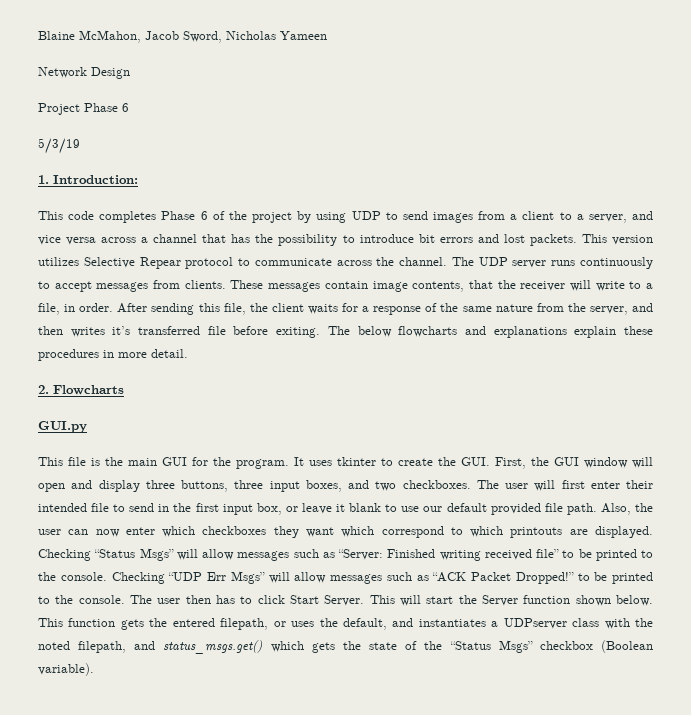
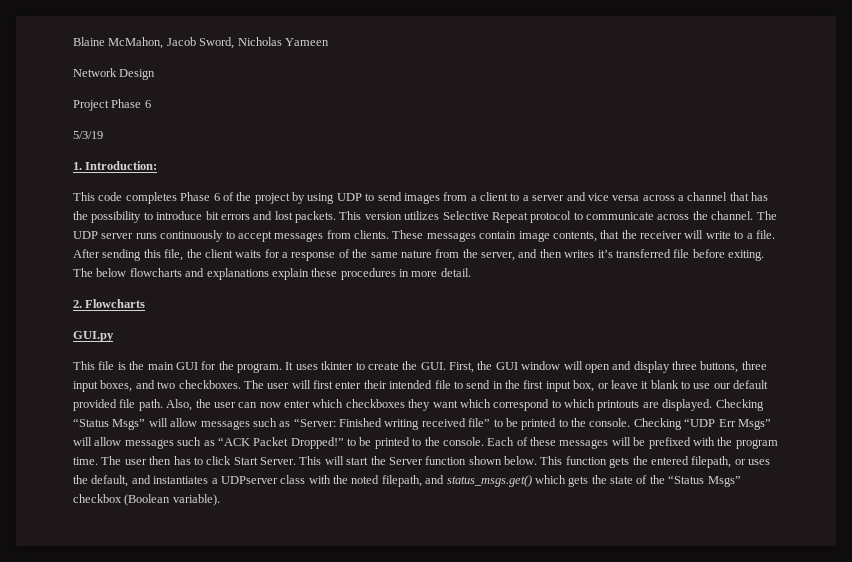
- This code completes Phase 6 of the project by using UDP to send images from a client to a server, and vice versa across a channel that has the possibility to introduce bit errors and lost packets.
+ This code completes Phase 6 of the project by using UDP to send images from a client to a server and vice versa across a channel that has the possibility to introduce bit errors and lost packets.
- This version utilizes Selective Repear protocol to communicate across the channel.
+ This version utilizes Selective Repeat protocol to communicate across the channel.
- These messages contain image contents, that the receiver will write to a file, in order.
+ These messages contain image contents, that the receiver will write to a file.
+ Each of these messages will be prefixed with the program time.

